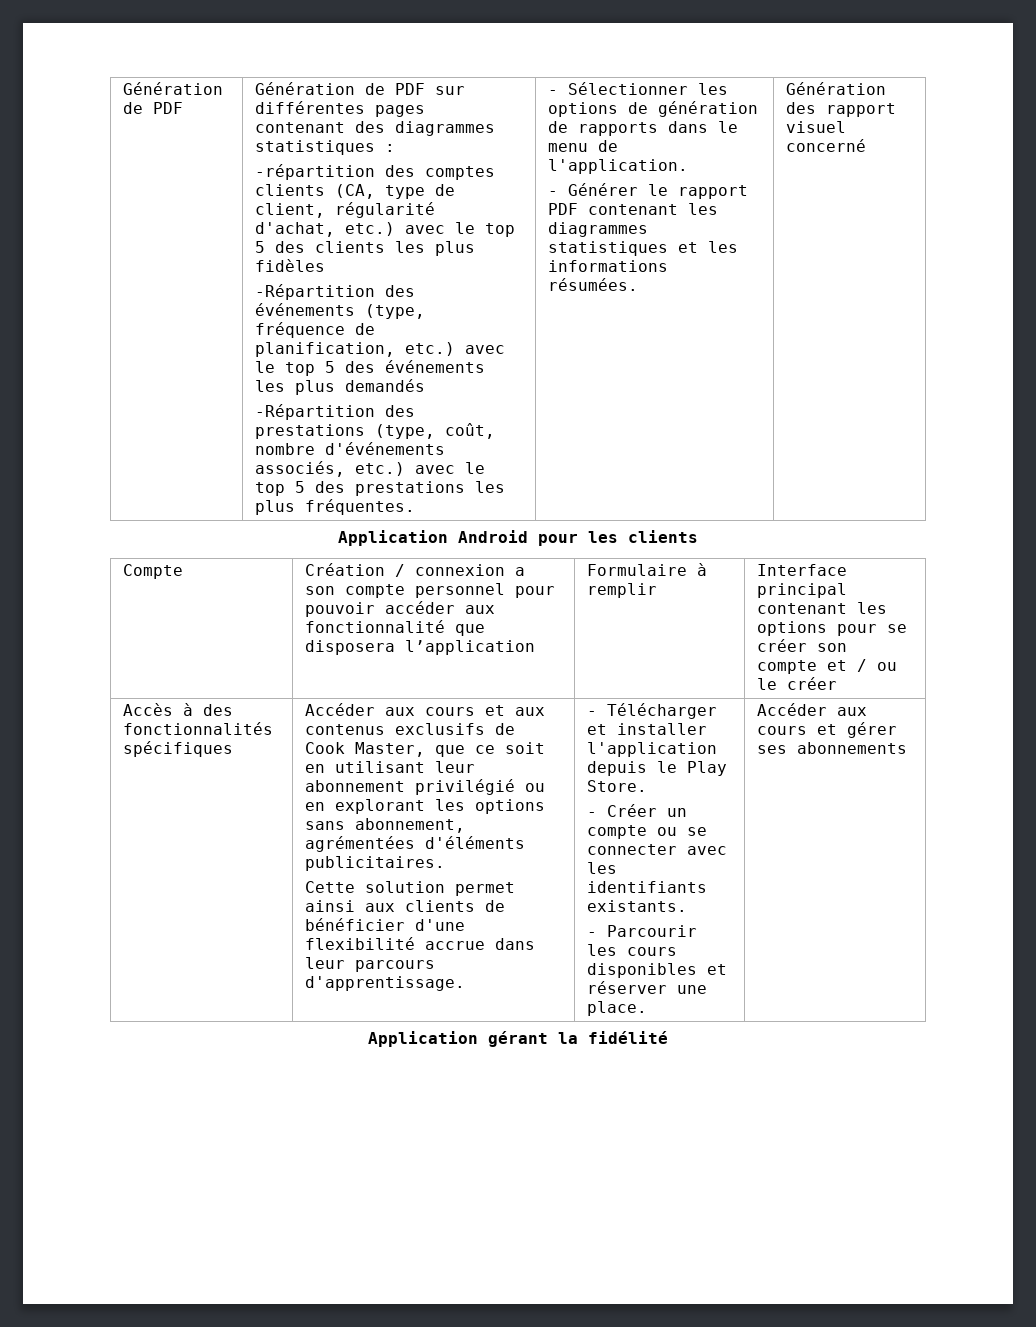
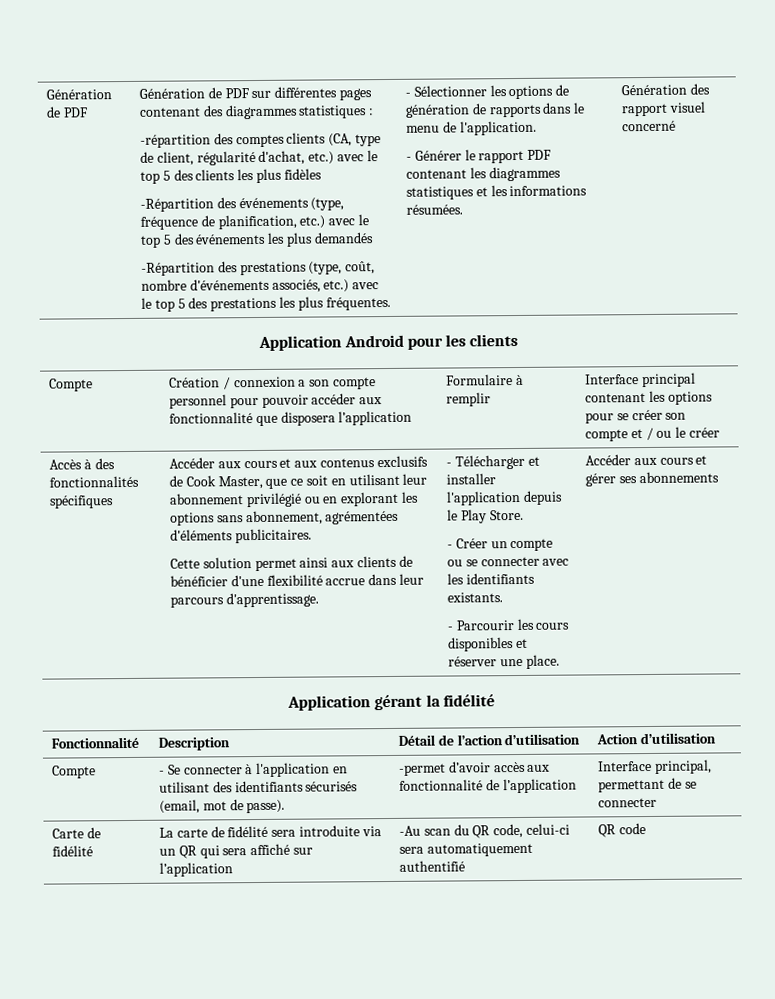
+ Fonctionnalité | Description | Détail de l’action d’utilisation | Action d’utilisation
+ Compte | - Se connecter à l'application en utilisant des identifiants sécurisés (email, mot de passe). | -permet d’avoir accès aux fonctionnalité de l’application | Interface principal, permettant de se connecter
+ Carte de fidélité | La carte de fidélité sera introduite via un QR qui sera affiché sur l’application | -Au scan du QR code, celui-ci sera automatiquement authentifié | QR code

